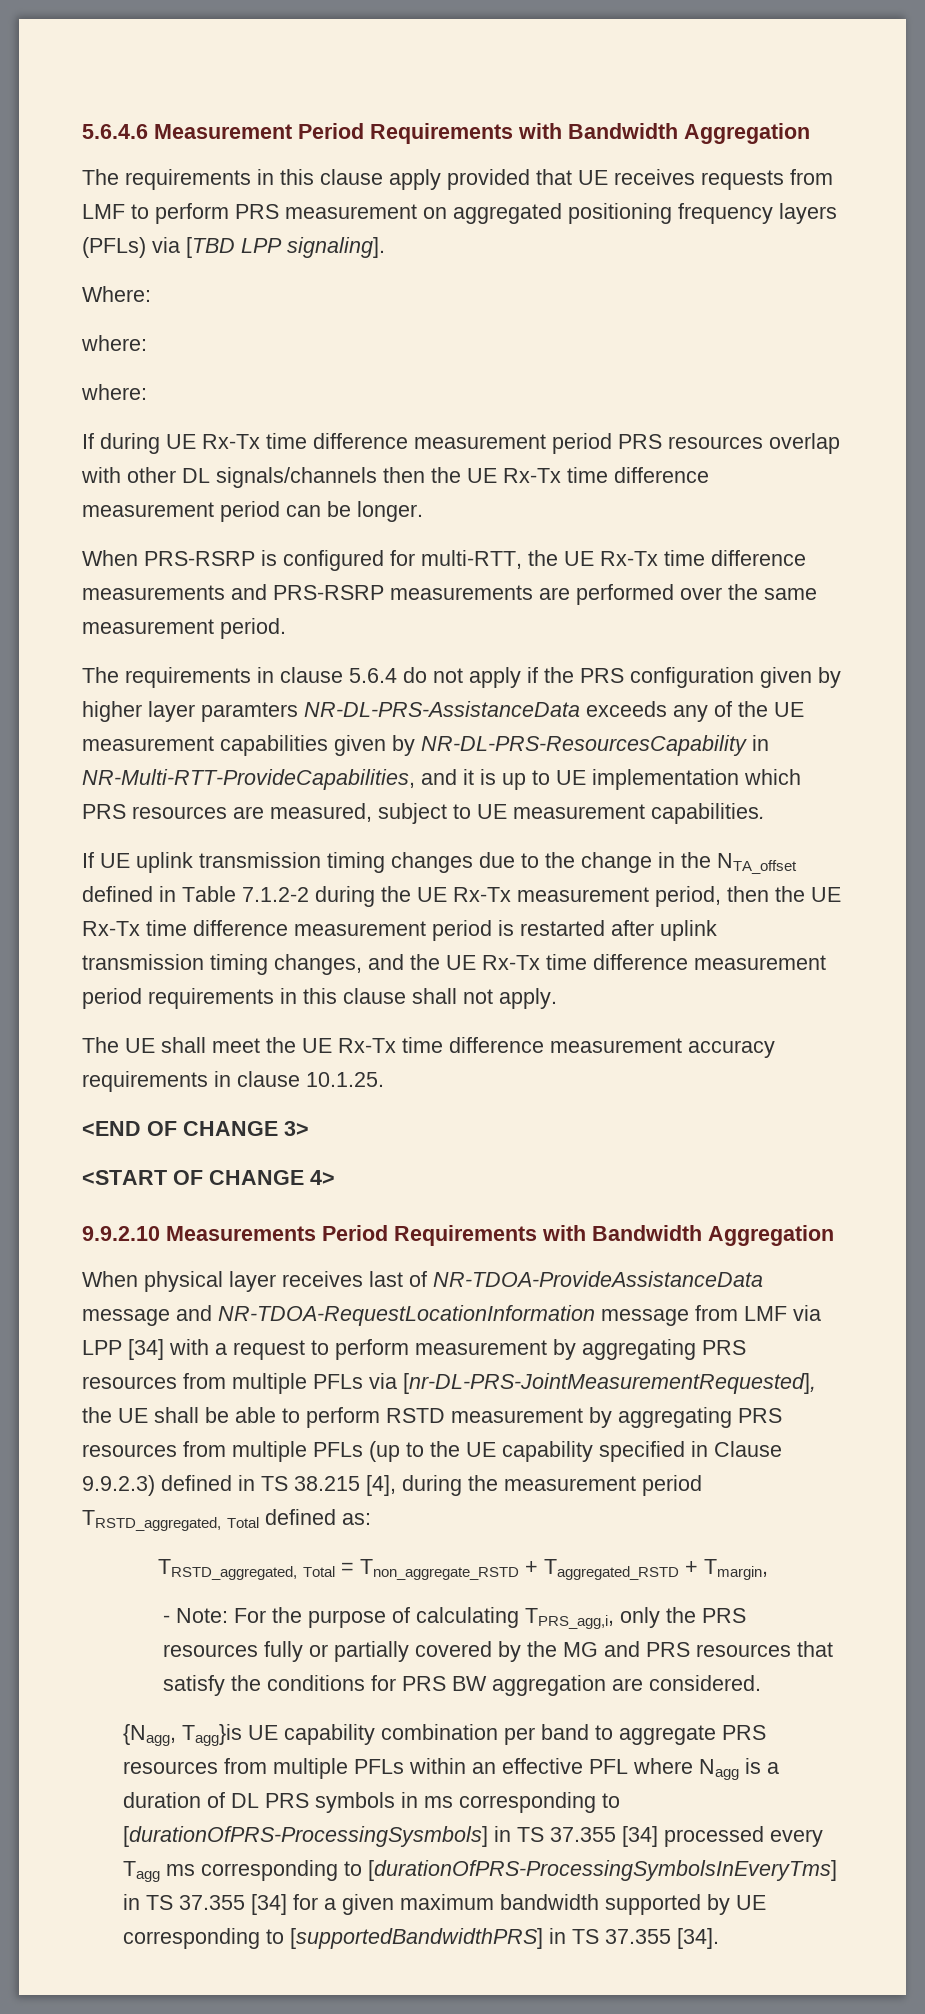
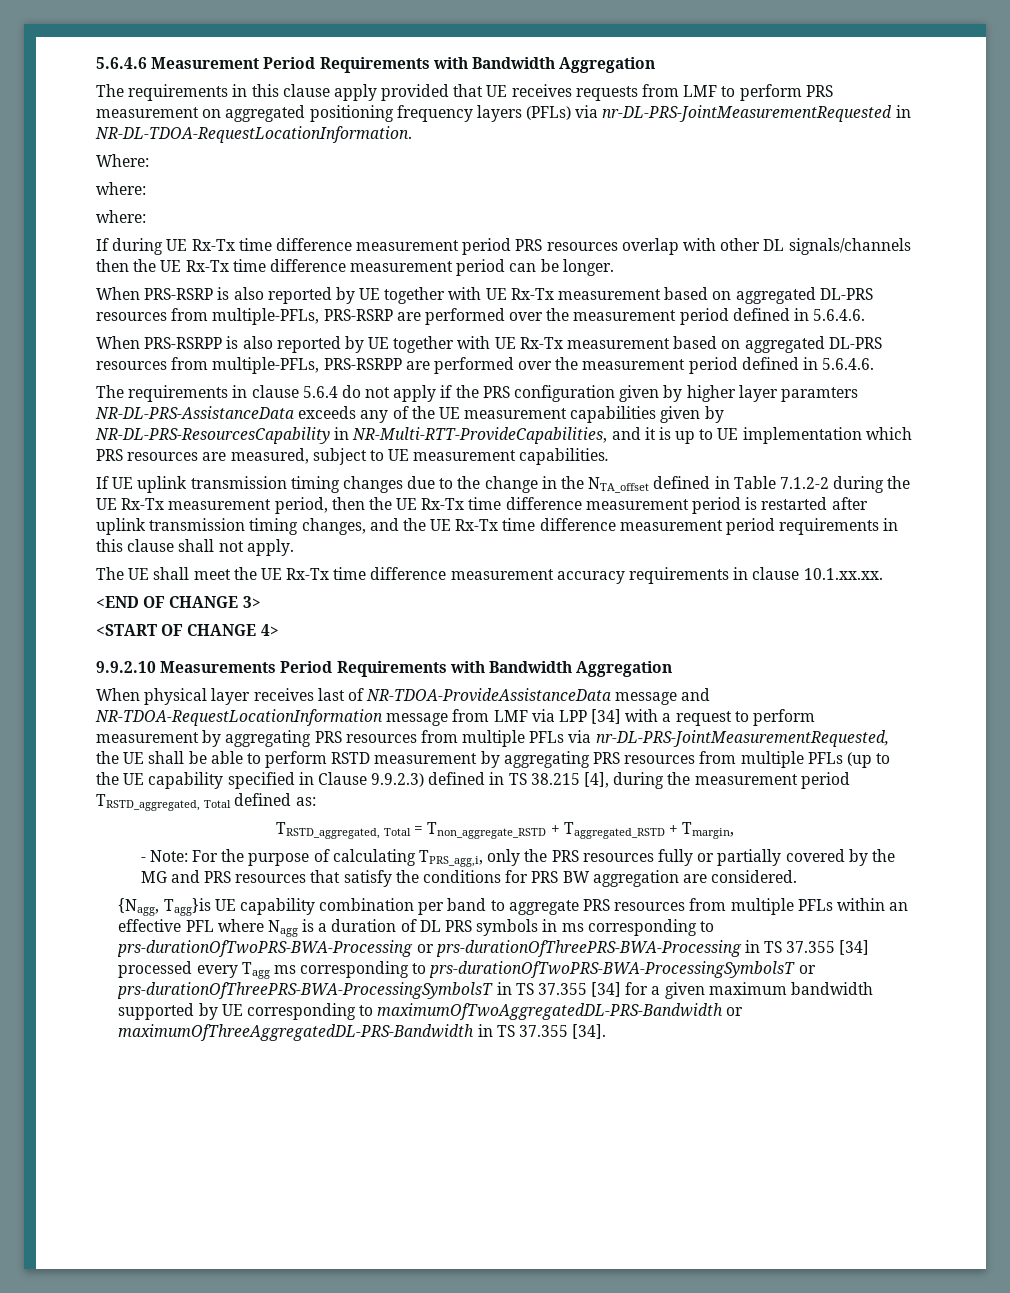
- The requirements in this clause apply provided that UE receives requests from LMF to perform PRS measurement on aggregated positioning frequency layers (PFLs) via [TBD LPP signaling].
+ The requirements in this clause apply provided that UE receives requests from LMF to perform PRS measurement on aggregated positioning frequency layers (PFLs) via nr-DL-PRS-JointMeasurementRequested in NR-DL-TDOA-RequestLocationInformation.
- When PRS-RSRP is configured for multi-RTT, the UE Rx-Tx time difference measurements and PRS-RSRP measurements are performed over the same measurement period.
+ When PRS-RSRP is also reported by UE together with UE Rx-Tx measurement based on aggregated DL-PRS resources from multiple-PFLs, PRS-RSRP are performed over the measurement period defined in 5.6.4.6.
+ When PRS-RSRPP is also reported by UE together with UE Rx-Tx measurement based on aggregated DL-PRS resources from multiple-PFLs, PRS-RSRPP are performed over the measurement period defined in 5.6.4.6.
- The UE shall meet the UE Rx-Tx time difference measurement accuracy requirements in clause 10.1.25.
+ The UE shall meet the UE Rx-Tx time difference measurement accuracy requirements in clause 10.1.xx.xx.
- When physical layer receives last of NR-TDOA-ProvideAssistanceData message and NR-TDOA-RequestLocationInformation message from LMF via LPP [34] with a request to perform measurement by aggregating PRS resources from multiple PFLs via [nr-DL-PRS-JointMeasurementRequested], the UE shall be able to perform RSTD measurement by aggregating PRS resources from multiple PFLs (up to the UE capability specified in Clause 9.9.2.3) defined in TS 38.215 [4], during the measurement period TRSTD_aggregated, Total defined as:
+ When physical layer receives last of NR-TDOA-ProvideAssistanceData message and NR-TDOA-RequestLocationInformation message from LMF via LPP [34] with a request to perform measurement by aggregating PRS resources from multiple PFLs via nr-DL-PRS-JointMeasurementRequested, the UE shall be able to perform RSTD measurement by aggregating PRS resources from multiple PFLs (up to the UE capability specified in Clause 9.9.2.3) defined in TS 38.215 [4], during the measurement period TRSTD_aggregated, Total defined as:
- {Nagg, Tagg}is UE capability combination per band to aggregate PRS resources from multiple PFLs within an effective PFL where Nagg is a duration of DL PRS symbols in ms corresponding to [durationOfPRS-ProcessingSysmbols] in TS 37.355 [34] processed every Tagg ms corresponding to [durationOfPRS-ProcessingSymbolsInEveryTms] in TS 37.355 [34] for a given maximum bandwidth supported by UE corresponding to [supportedBandwidthPRS] in TS 37.355 [34].
+ {Nagg, Tagg}is UE capability combination per band to aggregate PRS resources from multiple PFLs within an effective PFL where Nagg is a duration of DL PRS symbols in ms corresponding to prs-durationOfTwoPRS-BWA-Processing or prs-durationOfThreePRS-BWA-Processing in TS 37.355 [34] processed every Tagg ms corresponding to prs-durationOfTwoPRS-BWA-ProcessingSymbolsT or prs-durationOfThreePRS-BWA-ProcessingSymbolsT in TS 37.355 [34] for a given maximum bandwidth supported by UE corresponding to maximumOfTwoAggregatedDL-PRS-Bandwidth or maximumOfThreeAggregatedDL-PRS-Bandwidth in TS 37.355 [34].

